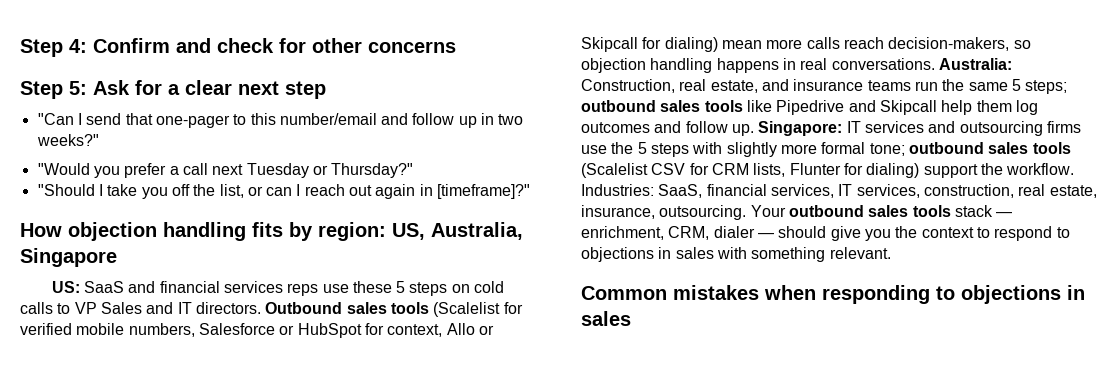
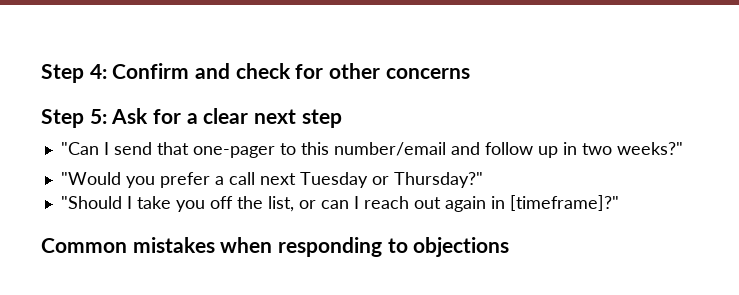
- How objection handling fits by region: US, Australia, Singapore
- US: SaaS and financial services reps use these 5 steps on cold calls to VP Sales and IT directors. Outbound sales tools (Scalelist for verified mobile numbers, Salesforce or HubSpot for context, Allo or Skipcall for dialing) mean more calls reach decision-makers, so objection handling happens in real conversations. Australia: Construction, real estate, and insurance teams run the same 5 steps; outbound sales tools like Pipedrive and Skipcall help them log outcomes and follow up. Singapore: IT services and outsourcing firms use the 5 steps with slightly more formal tone; outbound sales tools (Scalelist CSV for CRM lists, Flunter for dialing) support the workflow. Industries: SaaS, financial services, IT services, construction, real estate, insurance, outsourcing. Your outbound sales tools stack — enrichment, CRM, dialer — should give you the context to respond to objections in sales with something relevant.
- Common mistakes when responding to objections in sales
+ Common mistakes when responding to objections

